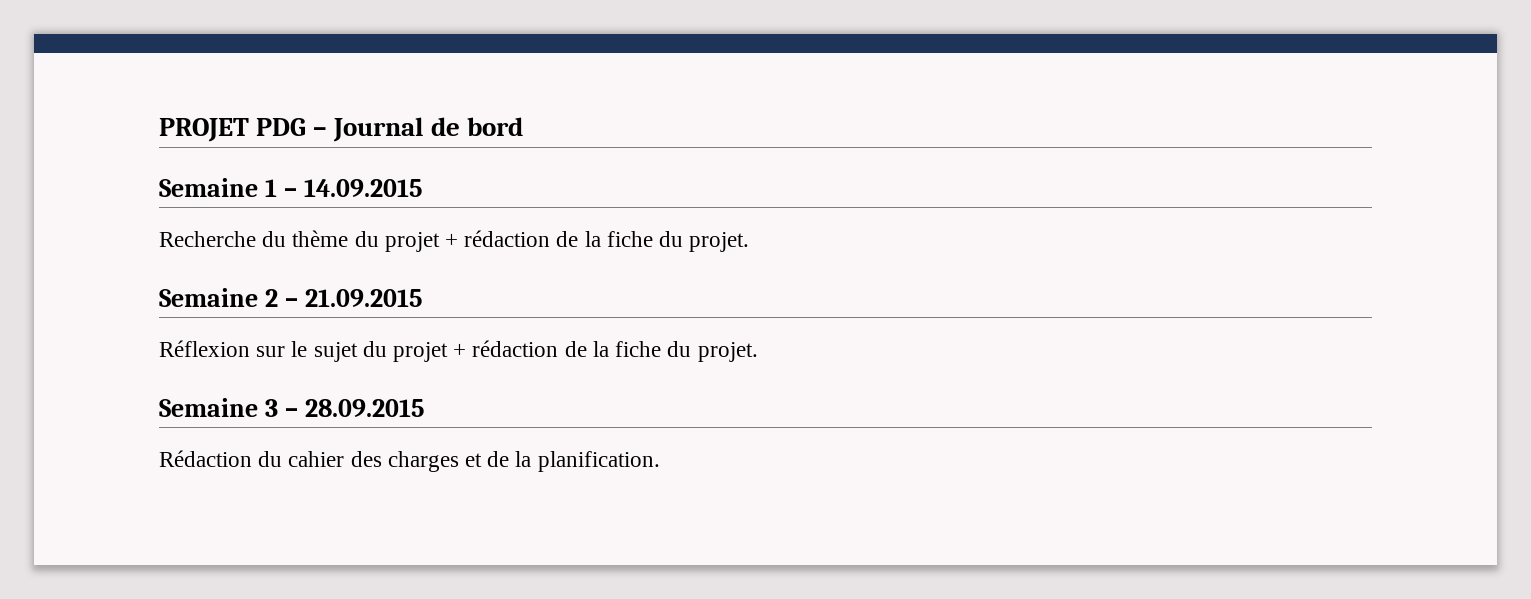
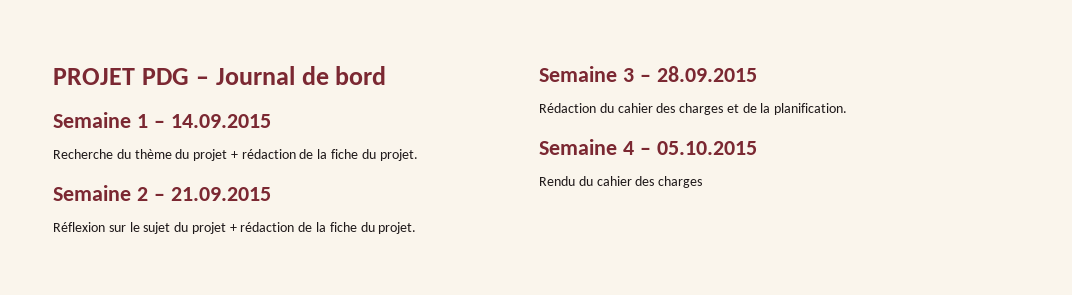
+ Semaine 4 – 05.10.2015
+ Rendu du cahier des charges

